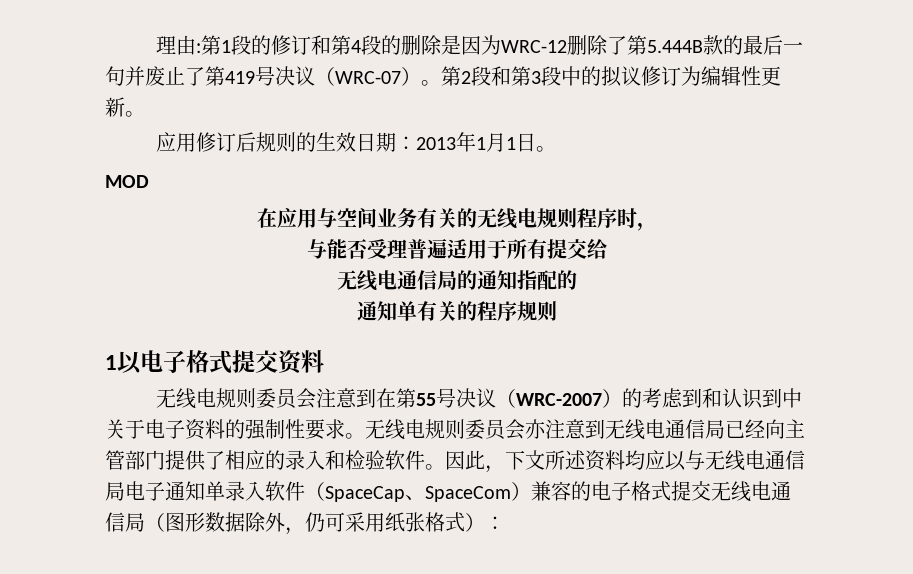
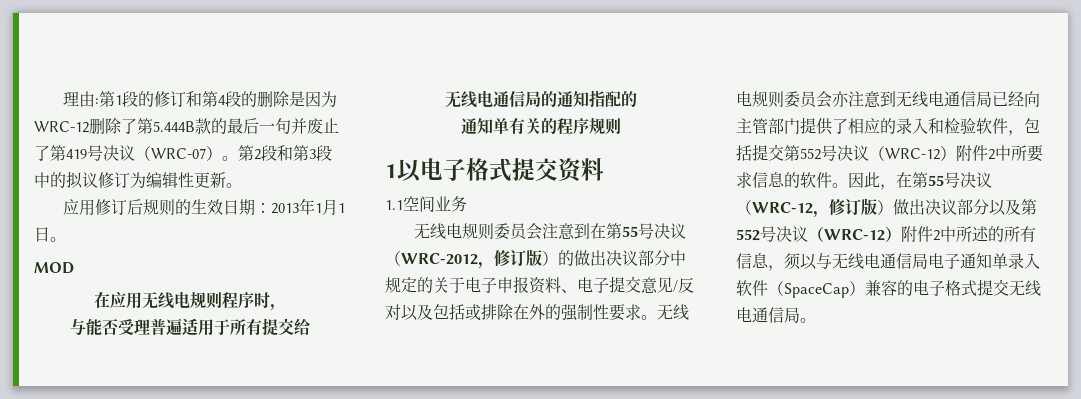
- 在应用与空间业务有关的无线电规则程序时，
+ 在应用无线电规则程序时，
+ 1.1空间业务
- 无线电规则委员会注意到在第55号决议（WRC-2007）的考虑到和认识到中关于电子资料的强制性要求。
+ 无线电规则委员会注意到在第55号决议（WRC-2012，修订版）的做出决议部分中规定的关于电子申报资料、电子提交意见/反对以及包括或排除在外的强制性要求。
- 无线电规则委员会亦注意到无线电通信局已经向主管部门提供了相应的录入和检验软件。因此，下文所述资料均应以与无线电通信局电子通知单录入软件（SpaceCap、SpaceCom）兼容的电子格式提交无线电通信局（图形数据除外，仍可采用纸张格式）：
+ 无线电规则委员会亦注意到无线电通信局已经向主管部门提供了相应的录入和检验软件，包括提交第552号决议（WRC-12）附件2中所要求信息的软件。因此，在第55号决议（WRC-12，修订版）做出决议部分以及第552号决议（WRC-12）附件2中所述的所有信息，须以与无线电通信局电子通知单录入软件（SpaceCap）兼容的电子格式提交无线电通信局。

